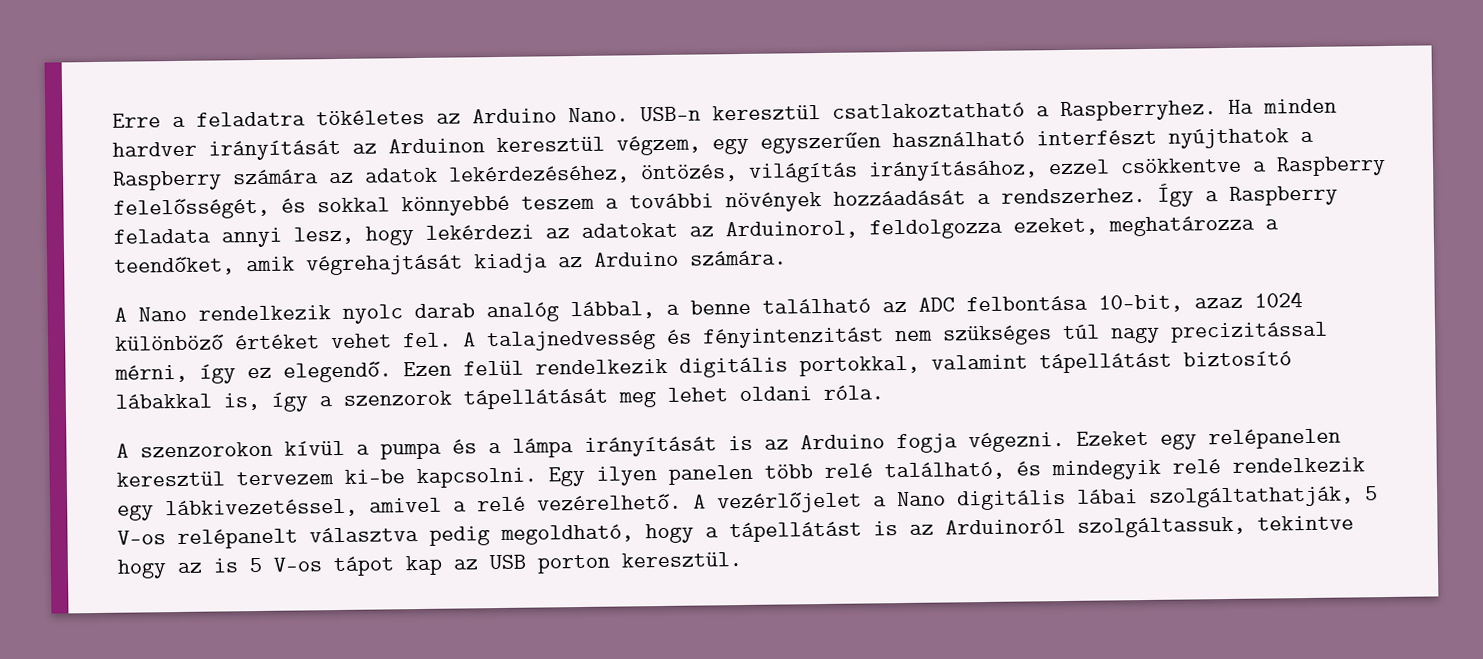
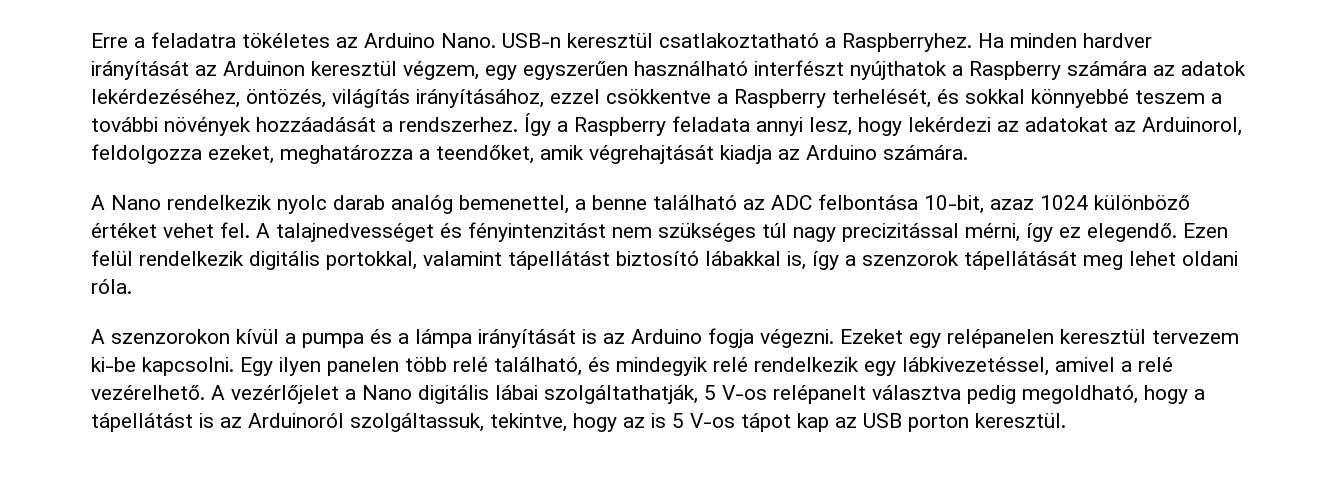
- Ha minden hardver irányítását az Arduinon keresztül végzem, egy egyszerűen használható interfészt nyújthatok a Raspberry számára az adatok lekérdezéséhez, öntözés, világítás irányításához, ezzel csökkentve a Raspberry felelősségét, és sokkal könnyebbé teszem a további növények hozzáadását a rendszerhez.
+ Ha minden hardver irányítását az Arduinon keresztül végzem, egy egyszerűen használható interfészt nyújthatok a Raspberry számára az adatok lekérdezéséhez, öntözés, világítás irányításához, ezzel csökkentve a Raspberry terhelését, és sokkal könnyebbé teszem a további növények hozzáadását a rendszerhez.
- A Nano rendelkezik nyolc darab analóg lábbal, a benne található az ADC felbontása 10-bit, azaz 1024 különböző értéket vehet fel.
+ A Nano rendelkezik nyolc darab analóg bemenettel, a benne található az ADC felbontása 10-bit, azaz 1024 különböző értéket vehet fel.
- A talajnedvesség és fényintenzitást nem szükséges túl nagy precizitással mérni, így ez elegendő.
+ A talajnedvességet és fényintenzitást nem szükséges túl nagy precizitással mérni, így ez elegendő.
- A vezérlőjelet a Nano digitális lábai szolgáltathatják, 5 V-os relépanelt választva pedig megoldható, hogy a tápellátást is az Arduinoról szolgáltassuk, tekintve hogy az is 5 V-os tápot kap az USB porton keresztül.
+ A vezérlőjelet a Nano digitális lábai szolgáltathatják, 5 V-os relépanelt választva pedig megoldható, hogy a tápellátást is az Arduinoról szolgáltassuk, tekintve, hogy az is 5 V-os tápot kap az USB porton keresztül.

